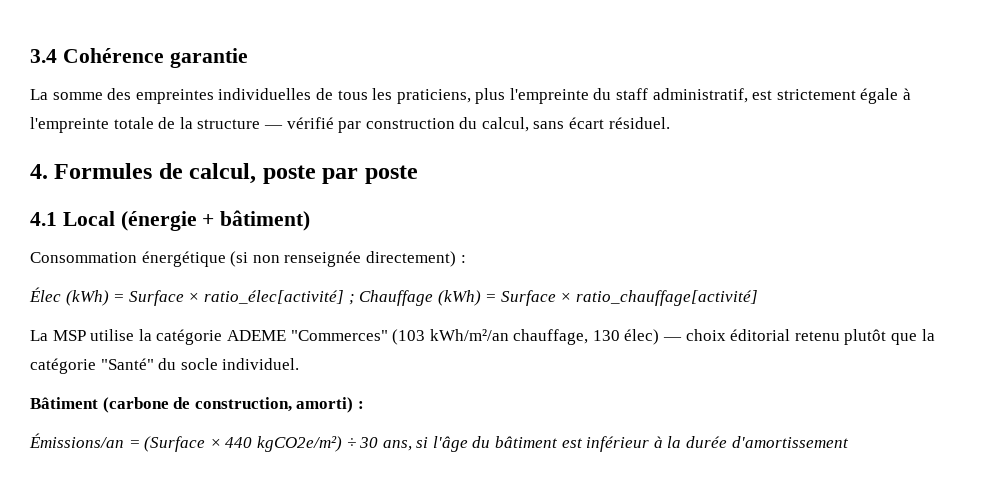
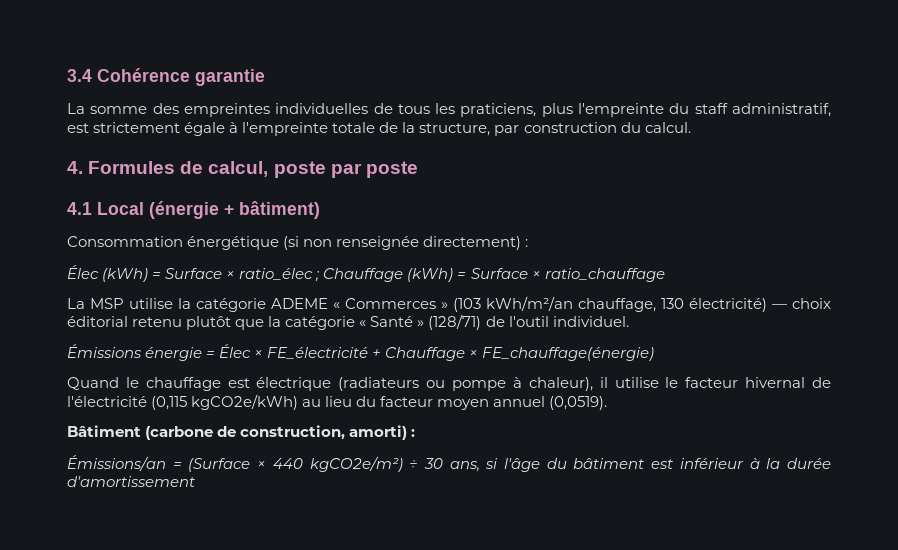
- La somme des empreintes individuelles de tous les praticiens, plus l'empreinte du staff administratif, est strictement égale à l'empreinte totale de la structure — vérifié par construction du calcul, sans écart résiduel.
+ La somme des empreintes individuelles de tous les praticiens, plus l'empreinte du staff administratif, est strictement égale à l'empreinte totale de la structure, par construction du calcul.
- Élec (kWh) = Surface × ratio_élec[activité] ; Chauffage (kWh) = Surface × ratio_chauffage[activité]
+ Élec (kWh) = Surface × ratio_élec ; Chauffage (kWh) = Surface × ratio_chauffage
- La MSP utilise la catégorie ADEME "Commerces" (103 kWh/m²/an chauffage, 130 élec) — choix éditorial retenu plutôt que la catégorie "Santé" du socle individuel.
+ La MSP utilise la catégorie ADEME « Commerces » (103 kWh/m²/an chauffage, 130 électricité) — choix éditorial retenu plutôt que la catégorie « Santé » (128/71) de l'outil individuel.
+ Émissions énergie = Élec × FE_électricité + Chauffage × FE_chauffage(énergie)
+ Quand le chauffage est électrique (radiateurs ou pompe à chaleur), il utilise le facteur hivernal de l'électricité (0,115 kgCO2e/kWh) au lieu du facteur moyen annuel (0,0519).

